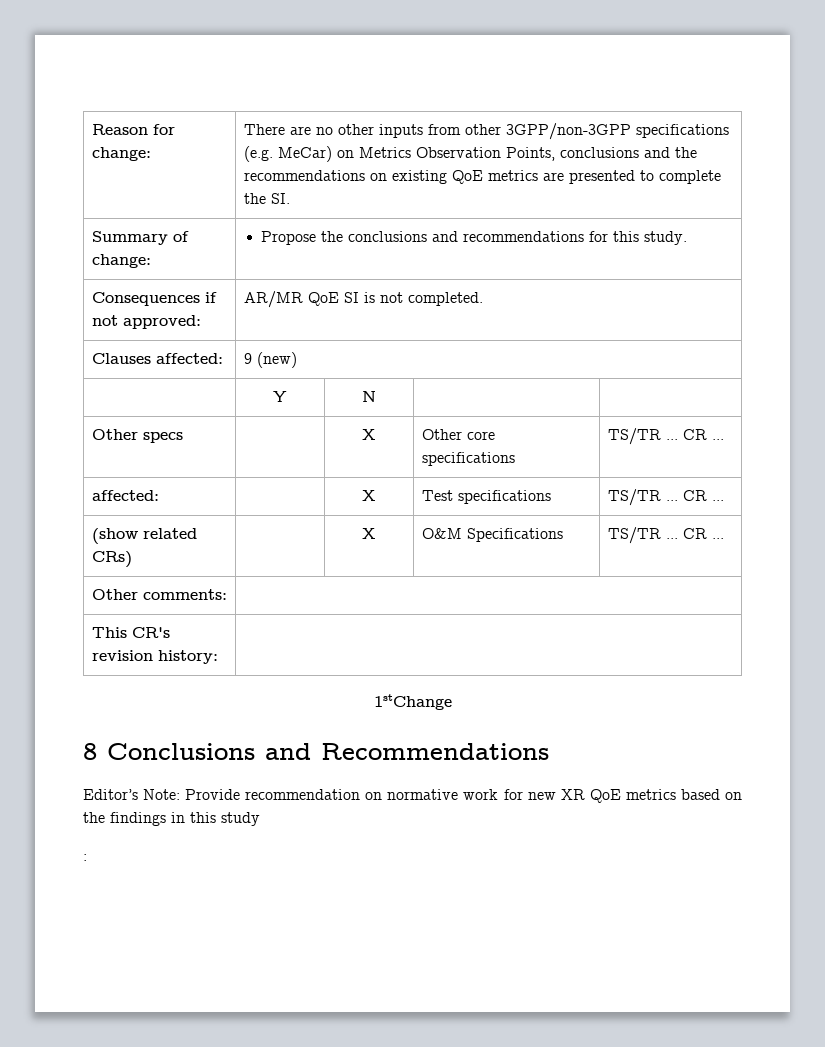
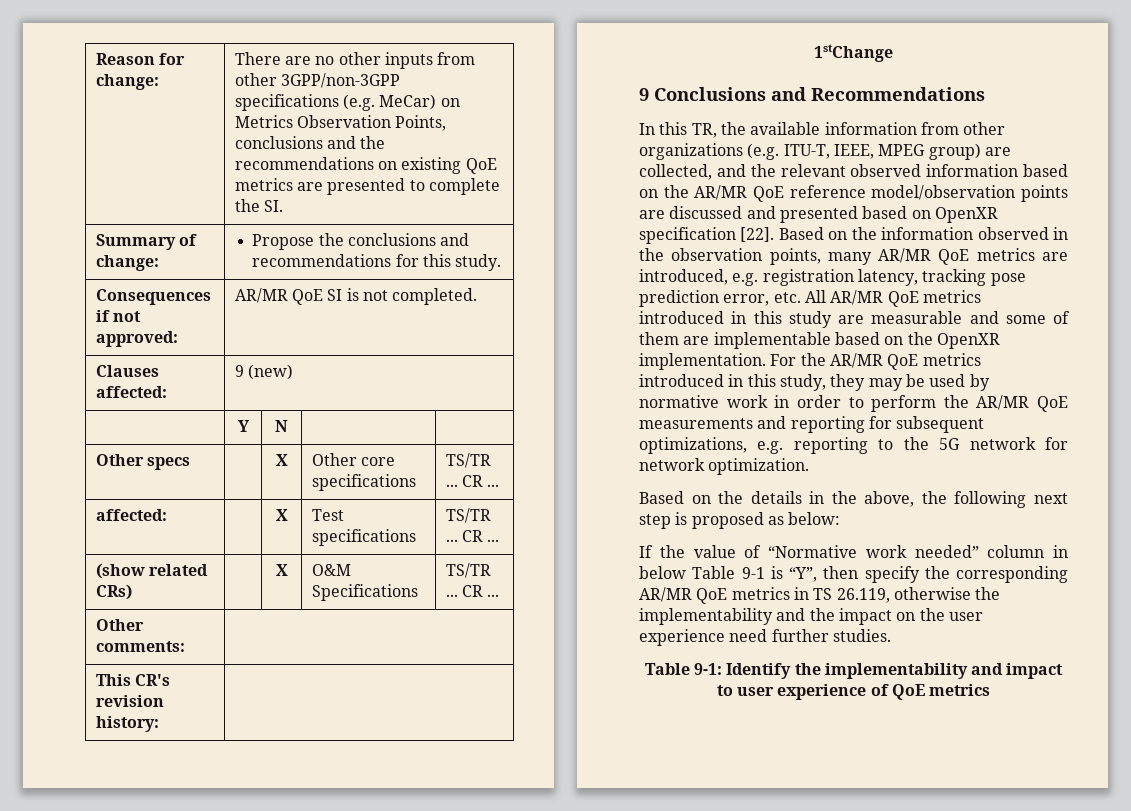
- 8 Conclusions and Recommendations
+ 9 Conclusions and Recommendations
- Editor’s Note: Provide recommendation on normative work for new XR QoE metrics based on the findings in this study
- :
+ In this TR, the available information from other organizations (e.g. ITU-T, IEEE, MPEG group) are collected, and the relevant observed information based on the AR/MR QoE reference model/observation points are discussed and presented based on OpenXR specification [22]. Based on the information observed in the observation points, many AR/MR QoE metrics are introduced, e.g. registration latency, tracking pose prediction error, etc. All AR/MR QoE metrics introduced in this study are measurable and some of them are implementable based on the OpenXR implementation. For the AR/MR QoE metrics introduced in this study, they may be used by normative work in order to perform the AR/MR QoE measurements and reporting for subsequent optimizations, e.g. reporting to the 5G network for network optimization.
+ Based on the details in the above, the following next step is proposed as below:
+ If the value of “Normative work needed” column in below Table 9-1 is “Y”, then specify the corresponding AR/MR QoE metrics in TS 26.119, otherwise the implementability and the impact on the user experience need further studies.
+ Table 9-1: Identify the implementability and impact to user experience of QoE metrics

